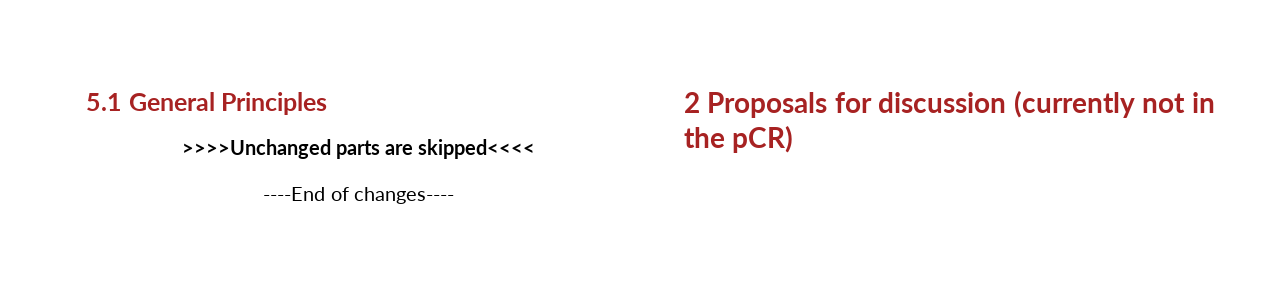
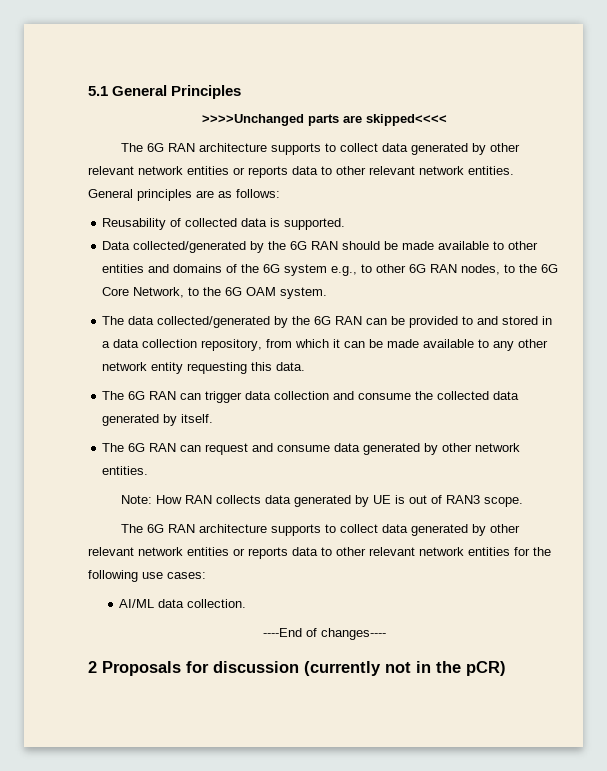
+ The 6G RAN architecture supports to collect data generated by other relevant network entities or reports data to other relevant network entities. General principles are as follows:
+ Reusability of collected data is supported.
+ Data collected/generated by the 6G RAN should be made available to other entities and domains of the 6G system e.g., to other 6G RAN nodes, to the 6G Core Network, to the 6G OAM system.
+ The data collected/generated by the 6G RAN can be provided to and stored in a data collection repository, from which it can be made available to any other network entity requesting this data.
+ The 6G RAN can trigger data collection and consume the collected data generated by itself.
+ The 6G RAN can request and consume data generated by other network entities.
+ Note: How RAN collects data generated by UE is out of RAN3 scope.
+ The 6G RAN architecture supports to collect data generated by other relevant network entities or reports data to other relevant network entities for the following use cases:
+ AI/ML data collection.

